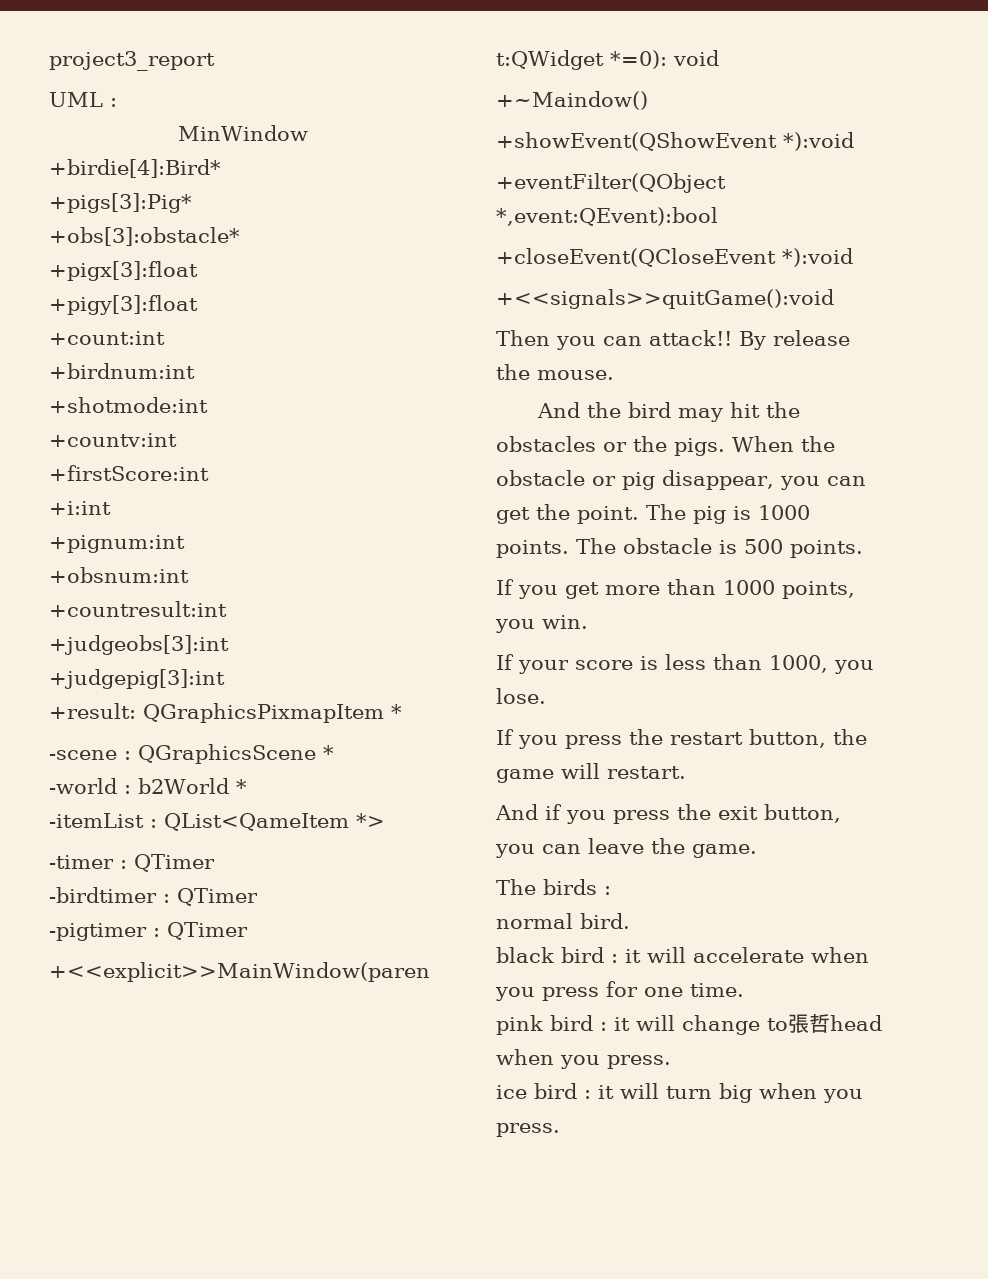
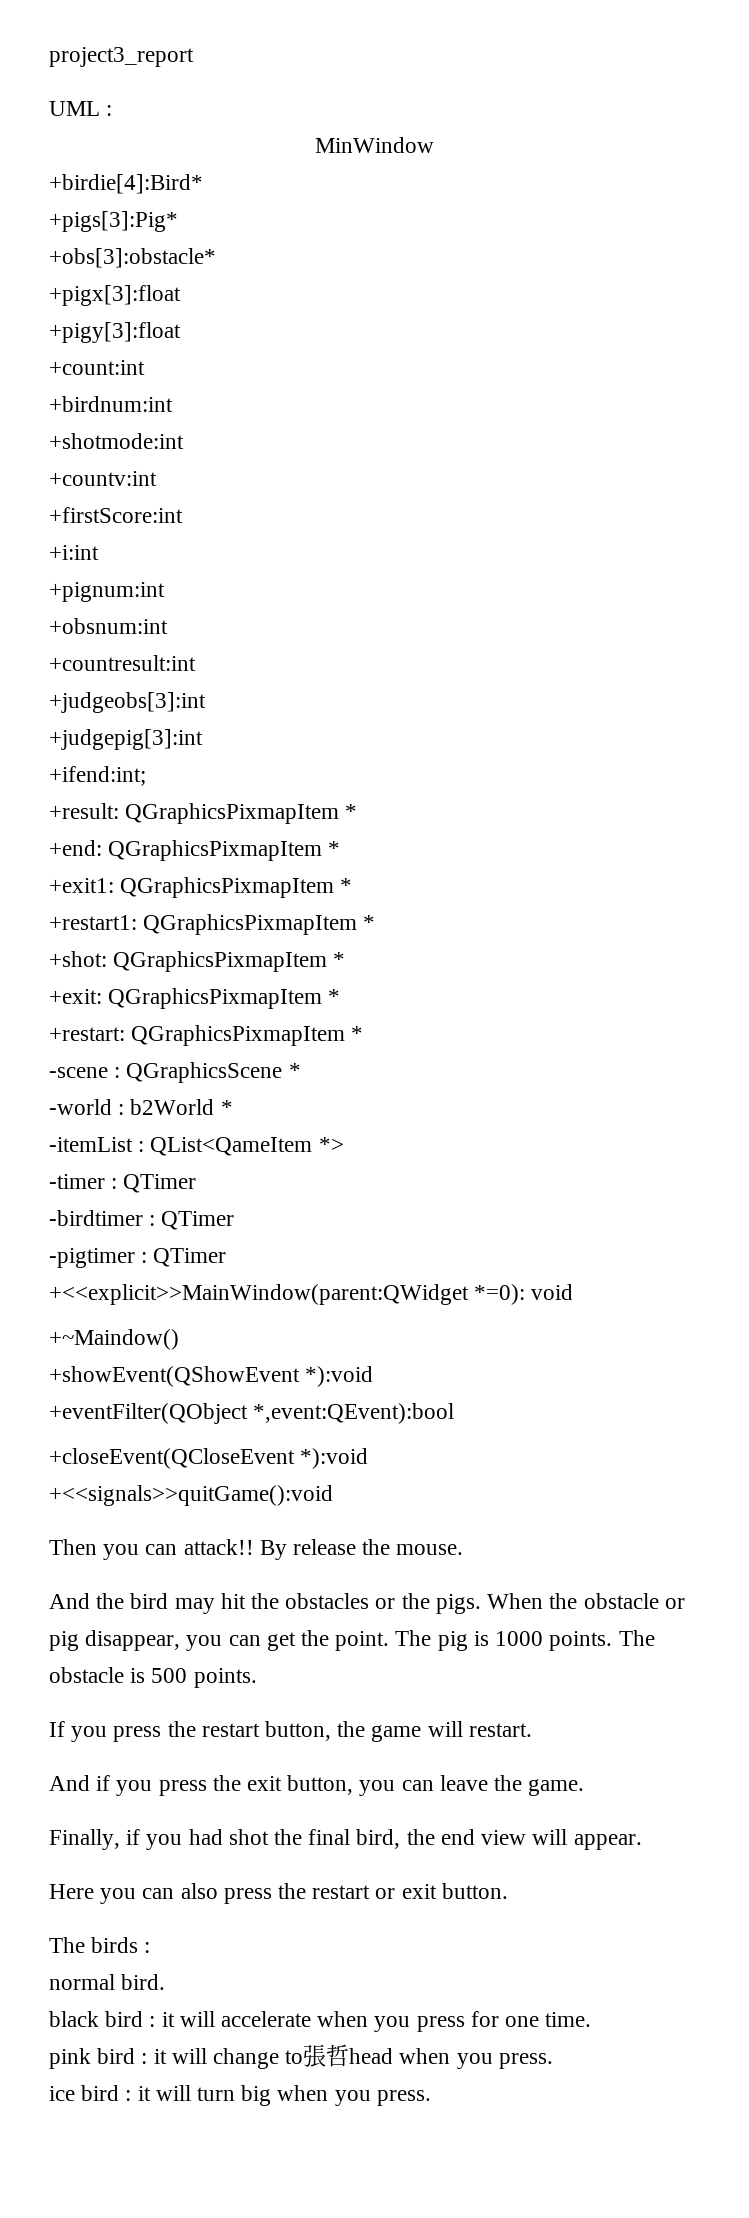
+ +ifend:int;
+ +end: QGraphicsPixmapItem *
+ +exit1: QGraphicsPixmapItem *
+ +restart1: QGraphicsPixmapItem *
+ +shot: QGraphicsPixmapItem *
+ +exit: QGraphicsPixmapItem *
+ +restart: QGraphicsPixmapItem *
- If you get more than 1000 points, you win.
- If your score is less than 1000, you lose.
+ Finally, if you had shot the final bird, the end view will appear.
+ Here you can also press the restart or exit button.

